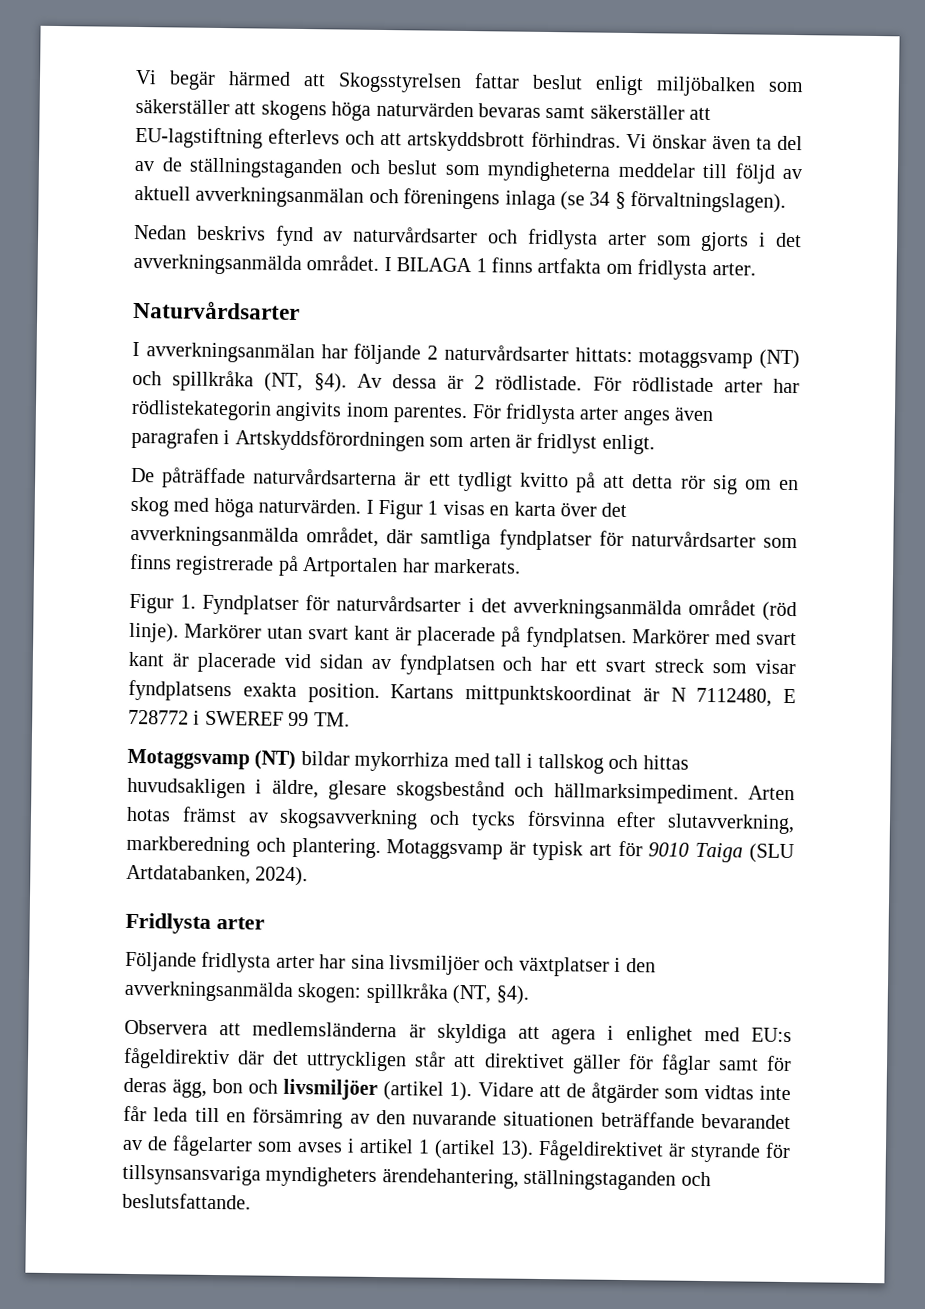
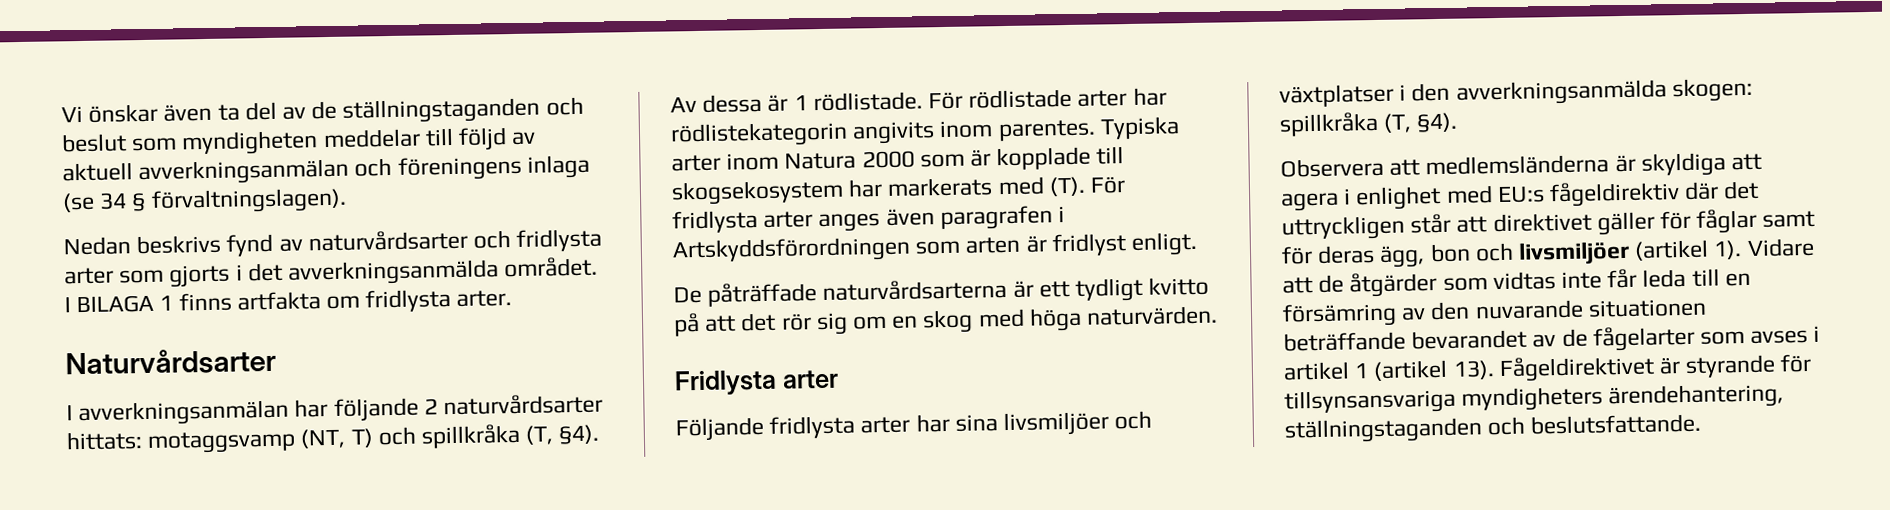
- Vi begär härmed att Skogsstyrelsen fattar beslut enligt miljöbalken som säkerställer att skogens höga naturvärden bevaras samt säkerställer att EU-lagstiftning efterlevs och att artskyddsbrott förhindras. Vi önskar även ta del av de ställningstaganden och beslut som myndigheterna meddelar till följd av aktuell avverkningsanmälan och föreningens inlaga (se 34 § förvaltningslagen).
+ Vi önskar även ta del av de ställningstaganden och beslut som myndigheten meddelar till följd av aktuell avverkningsanmälan och föreningens inlaga (se 34 § förvaltningslagen).
- I avverkningsanmälan har följande 2 naturvårdsarter hittats: motaggsvamp (NT) och spillkråka (NT, §4).
+ I avverkningsanmälan har följande 2 naturvårdsarter hittats: motaggsvamp (NT, T) och spillkråka (T, §4).
- Av dessa är 2 rödlistade.
+ Av dessa är 1 rödlistade.
- För fridlysta arter anges även paragrafen i Artskyddsförordningen som arten är fridlyst enligt.
+ Typiska arter inom Natura 2000 som är kopplade till skogsekosystem har markerats med (T). För fridlysta arter anges även paragrafen i Artskyddsförordningen som arten är fridlyst enligt.
- De påträffade naturvårdsarterna är ett tydligt kvitto på att detta rör sig om en skog med höga naturvärden. I Figur 1 visas en karta över det avverkningsanmälda området, där samtliga fyndplatser för naturvårdsarter som finns registrerade på Artportalen har markerats.
- Figur 1. Fyndplatser för naturvårdsarter i det avverkningsanmälda området (röd linje). Markörer utan svart kant är placerade på fyndplatsen. Markörer med svart kant är placerade vid sidan av fyndplatsen och har ett svart streck som visar fyndplatsens exakta position. Kartans mittpunktskoordinat är N 7112480, E 728772 i SWEREF 99 TM.
- Motaggsvamp (NT) bildar mykorrhiza med tall i tallskog och hittas huvudsakligen i äldre, glesare skogsbestånd och hällmarksimpediment. Arten hotas främst av skogsavverkning och tycks försvinna efter slutavverkning, markberedning och plantering. Motaggsvamp är typisk art för 9010 Taiga (SLU Artdatabanken, 2024).
+ De påträffade naturvårdsarterna är ett tydligt kvitto på att det rör sig om en skog med höga naturvärden.
- Följande fridlysta arter har sina livsmiljöer och växtplatser i den avverkningsanmälda skogen: spillkråka (NT, §4).
+ Följande fridlysta arter har sina livsmiljöer och växtplatser i den avverkningsanmälda skogen: spillkråka (T, §4).

